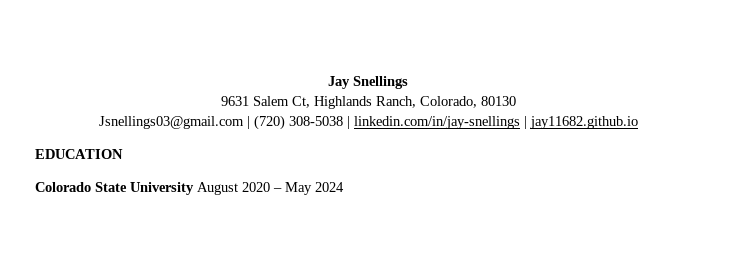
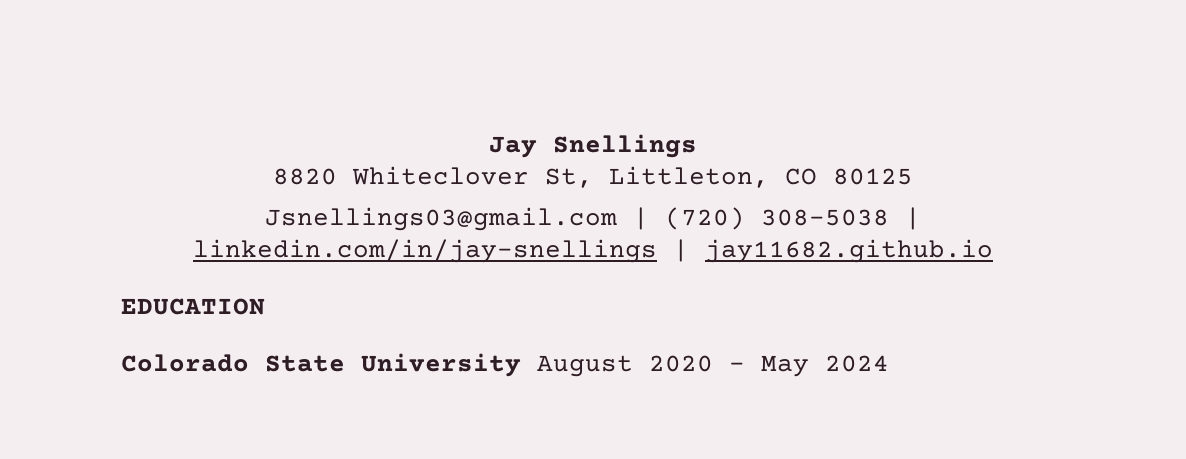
- 9631 Salem Ct, Highlands Ranch, Colorado, 80130
+ 8820 Whiteclover St, Littleton, CO 80125

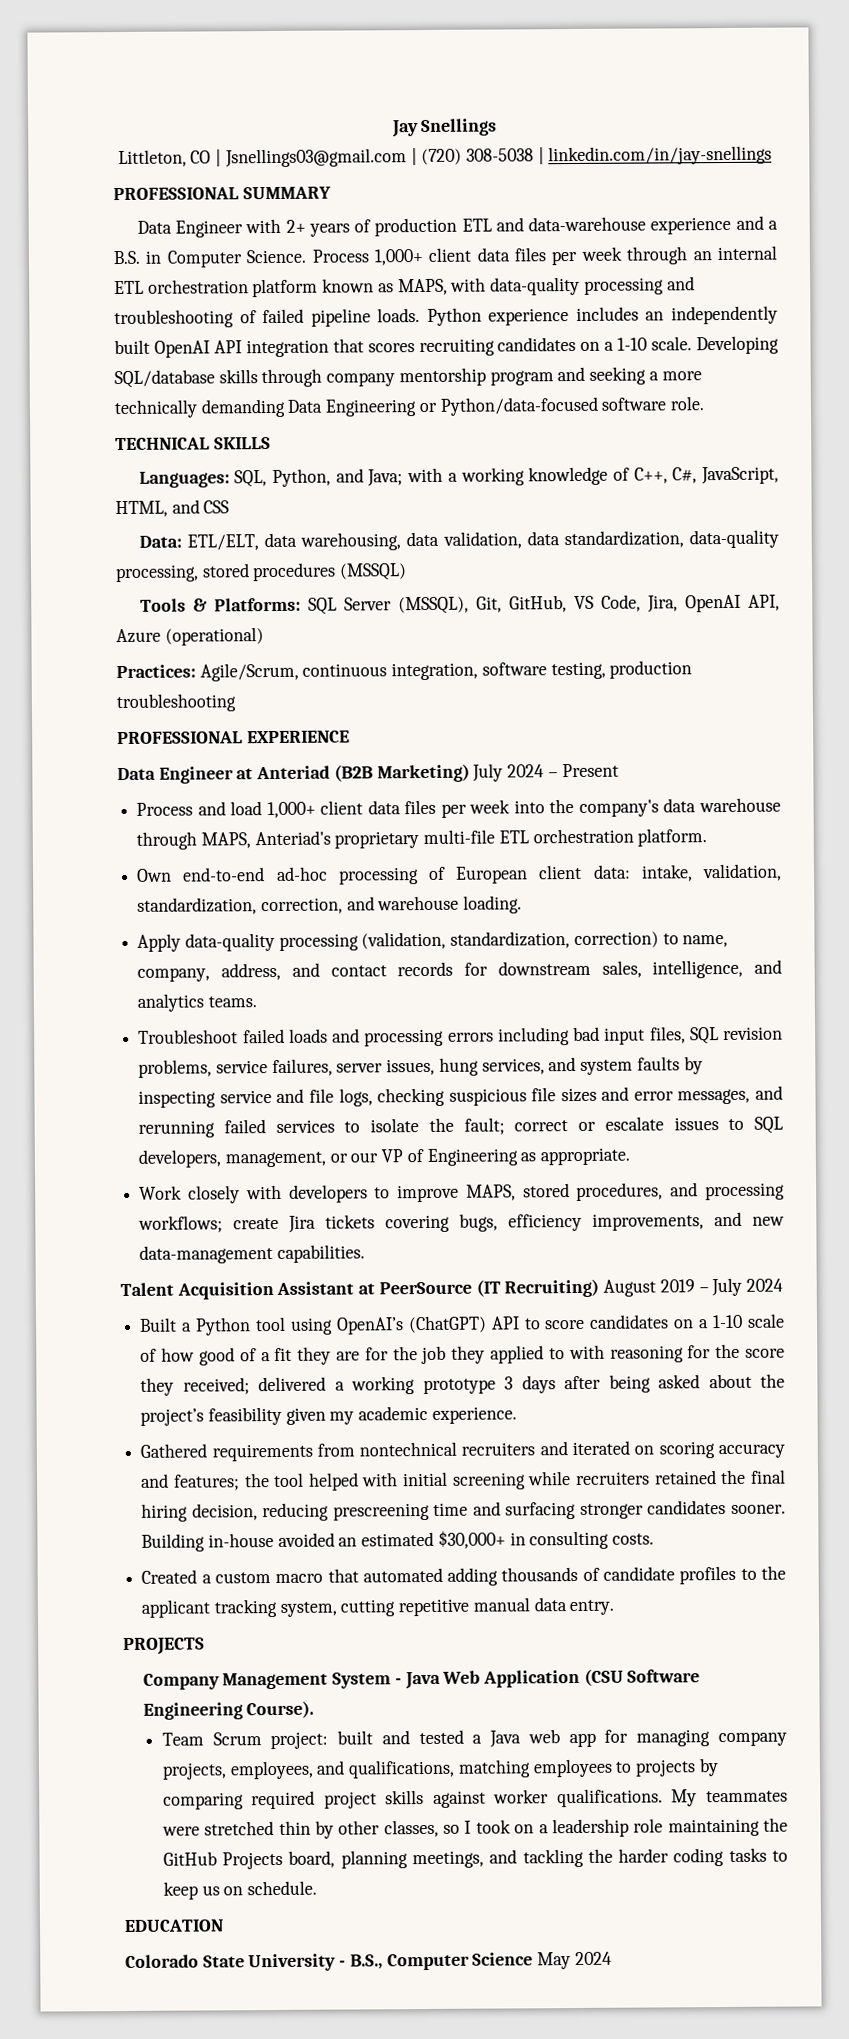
- 8820 Whiteclover St, Littleton, CO 80125
- Jsnellings03@gmail.com | (720) 308-5038 | linkedin.com/in/jay-snellings | jay11682.github.io
+ Littleton, CO | Jsnellings03@gmail.com | (720) 308-5038 | linkedin.com/in/jay-snellings
+ PROFESSIONAL SUMMARY
+ Data Engineer with 2+ years of production ETL and data-warehouse experience and a B.S. in Computer Science. Process 1,000+ client data files per week through an internal ETL orchestration platform known as MAPS, with data-quality processing and troubleshooting of failed pipeline loads. Python experience includes an independently built OpenAI API integration that scores recruiting candidates on a 1-10 scale. Developing SQL/database skills through company mentorship program and seeking a more technically demanding Data Engineering or Python/data-focused software role.
+ TECHNICAL SKILLS
+ Languages: SQL, Python, and Java; with a working knowledge of C++, C#, JavaScript, HTML, and CSS
+ Data: ETL/ELT, data warehousing, data validation, data standardization, data-quality processing, stored procedures (MSSQL)
+ Tools & Platforms: SQL Server (MSSQL), Git, GitHub, VS Code, Jira, OpenAI API, Azure (operational)
+ Practices: Agile/Scrum, continuous integration, software testing, production troubleshooting
+ PROFESSIONAL EXPERIENCE
+ Data Engineer at Anteriad (B2B Marketing) July 2024 – Present
+ Process and load 1,000+ client data files per week into the company's data warehouse through MAPS, Anteriad's proprietary multi-file ETL orchestration platform.
+ Own end-to-end ad-hoc processing of European client data: intake, validation, standardization, correction, and warehouse loading.
+ Apply data-quality processing (validation, standardization, correction) to name, company, address, and contact records for downstream sales, intelligence, and analytics teams.
+ Troubleshoot failed loads and processing errors including bad input files, SQL revision problems, service failures, server issues, hung services, and system faults by inspecting service and file logs, checking suspicious file sizes and error messages, and rerunning failed services to isolate the fault; correct or escalate issues to SQL developers, management, or our VP of Engineering as appropriate.
+ Work closely with developers to improve MAPS, stored procedures, and processing workflows; create Jira tickets covering bugs, efficiency improvements, and new data-management capabilities.
+ Talent Acquisition Assistant at PeerSource (IT Recruiting) August 2019 – July 2024
+ Built a Python tool using OpenAI’s (ChatGPT) API to score candidates on a 1-10 scale of how good of a fit they are for the job they applied to with reasoning for the score they received; delivered a working prototype 3 days after being asked about the project’s feasibility given my academic experience.
+ Gathered requirements from nontechnical recruiters and iterated on scoring accuracy and features; the tool helped with initial screening while recruiters retained the final hiring decision, reducing prescreening time and surfacing stronger candidates sooner. Building in-house avoided an estimated $30,000+ in consulting costs.
+ Created a custom macro that automated adding thousands of candidate profiles to the applicant tracking system, cutting repetitive manual data entry.
+ PROJECTS
+ Company Management System - Java Web Application (CSU Software Engineering Course).
+ Team Scrum project: built and tested a Java web app for managing company projects, employees, and qualifications, matching employees to projects by comparing required project skills against worker qualifications. My teammates were stretched thin by other classes, so I took on a leadership role maintaining the GitHub Projects board, planning meetings, and tackling the harder coding tasks to keep us on schedule.
- Colorado State University August 2020 – May 2024
+ Colorado State University - B.S., Computer Science May 2024

